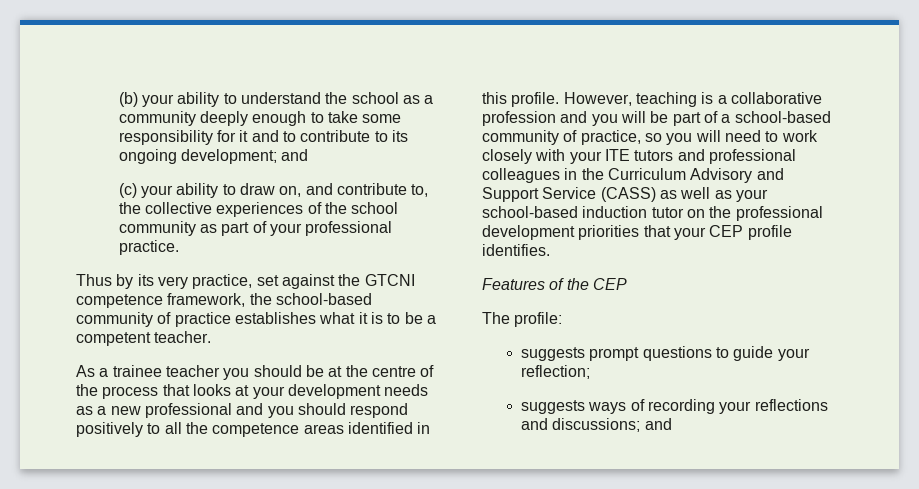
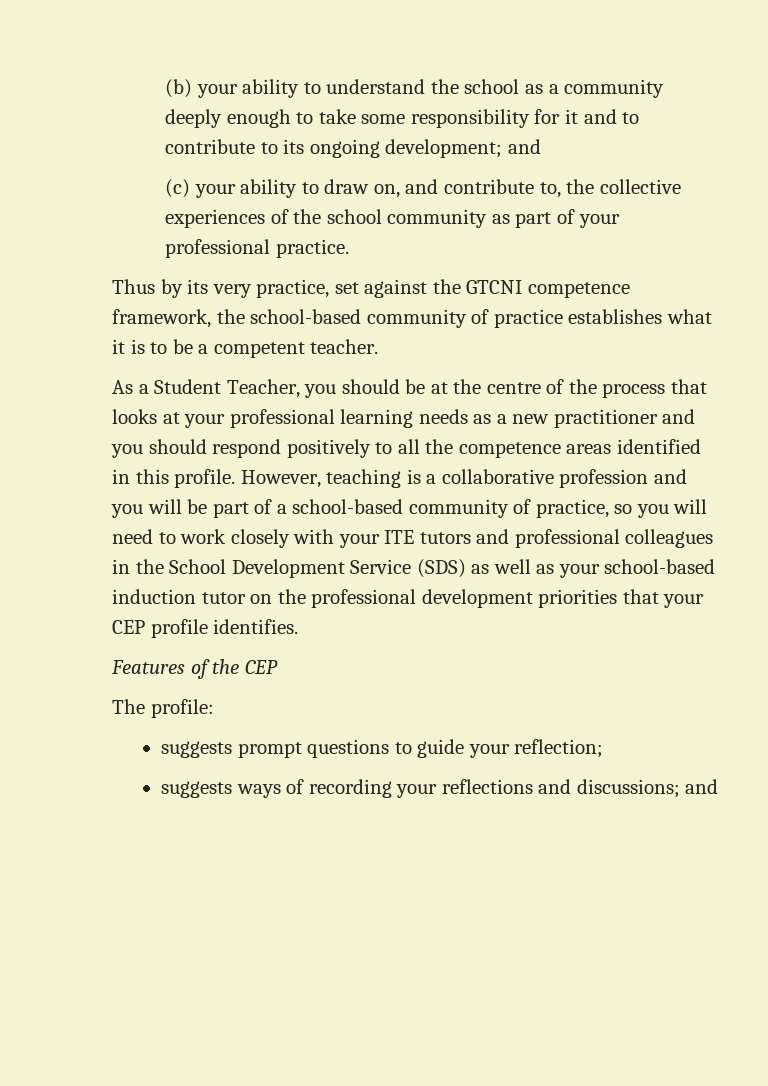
- As a trainee teacher you should be at the centre of the process that looks at your development needs as a new professional and you should respond positively to all the competence areas identified in this profile.
+ As a Student Teacher, you should be at the centre of the process that looks at your professional learning needs as a new practitioner and you should respond positively to all the competence areas identified in this profile.
- However, teaching is a collaborative profession and you will be part of a school-based community of practice, so you will need to work closely with your ITE tutors and professional colleagues in the Curriculum Advisory and Support Service (CASS) as well as your school-based induction tutor on the professional development priorities that your CEP profile identifies.
+ However, teaching is a collaborative profession and you will be part of a school-based community of practice, so you will need to work closely with your ITE tutors and professional colleagues in the School Development Service (SDS) as well as your school-based induction tutor on the professional development priorities that your CEP profile identifies.

